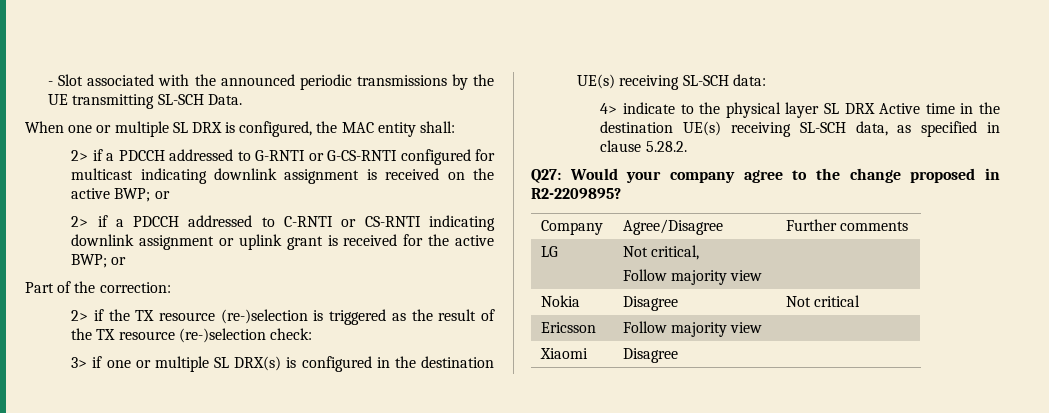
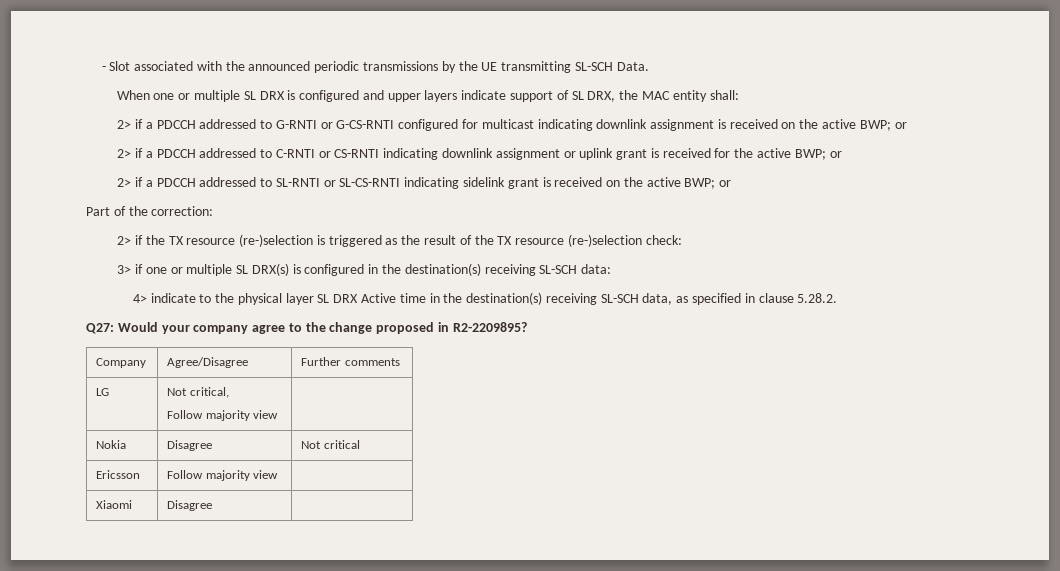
- When one or multiple SL DRX is configured, the MAC entity shall:
+ When one or multiple SL DRX is configured and upper layers indicate support of SL DRX, the MAC entity shall:
+ 2> if a PDCCH addressed to SL-RNTI or SL-CS-RNTI indicating sidelink grant is received on the active BWP; or
- 3> if one or multiple SL DRX(s) is configured in the destination UE(s) receiving SL-SCH data:
+ 3> if one or multiple SL DRX(s) is configured in the destination(s) receiving SL-SCH data:
- 4> indicate to the physical layer SL DRX Active time in the destination UE(s) receiving SL-SCH data, as specified in clause 5.28.2.
+ 4> indicate to the physical layer SL DRX Active time in the destination(s) receiving SL-SCH data, as specified in clause 5.28.2.

